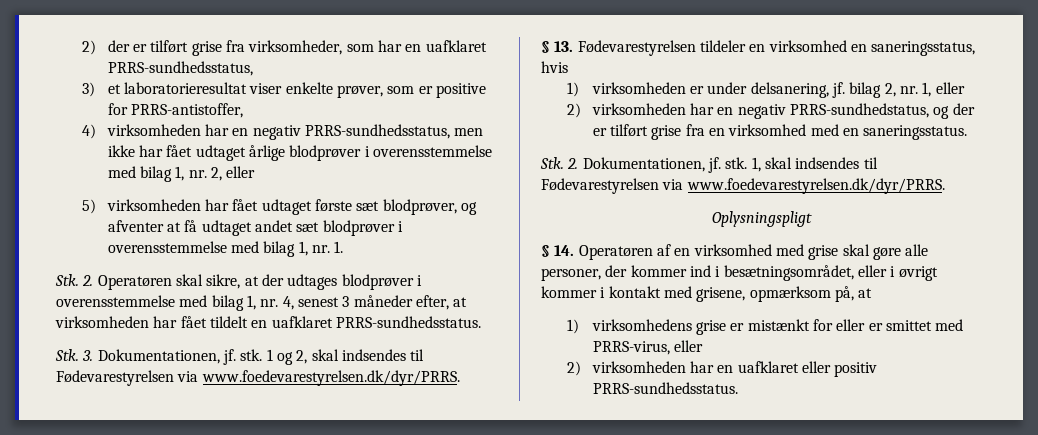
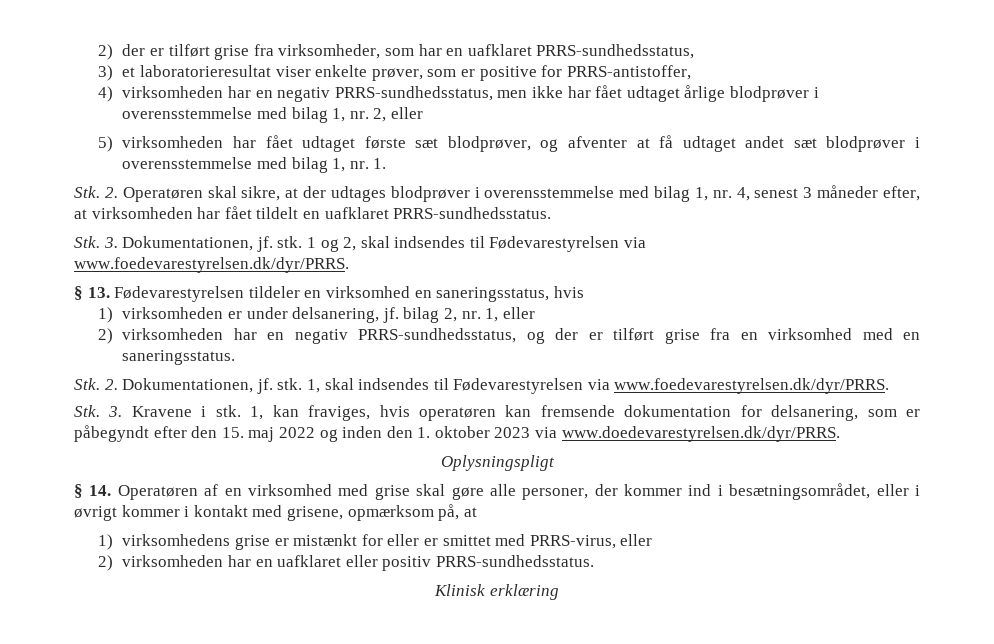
- 2) virksomheden har en negativ PRRS-sundhedstatus, og der er tilført grise fra en virksomhed med en saneringsstatus.
+ 2) virksomheden har en negativ PRRS-sundhedsstatus, og der er tilført grise fra en virksomhed med en saneringsstatus.
+ Stk. 3. Kravene i stk. 1, kan fraviges, hvis operatøren kan fremsende dokumentation for delsanering, som er påbegyndt efter den 15. maj 2022 og inden den 1. oktober 2023 via www.doedevarestyrelsen.dk/dyr/PRRS.
+ Klinisk erklæring

